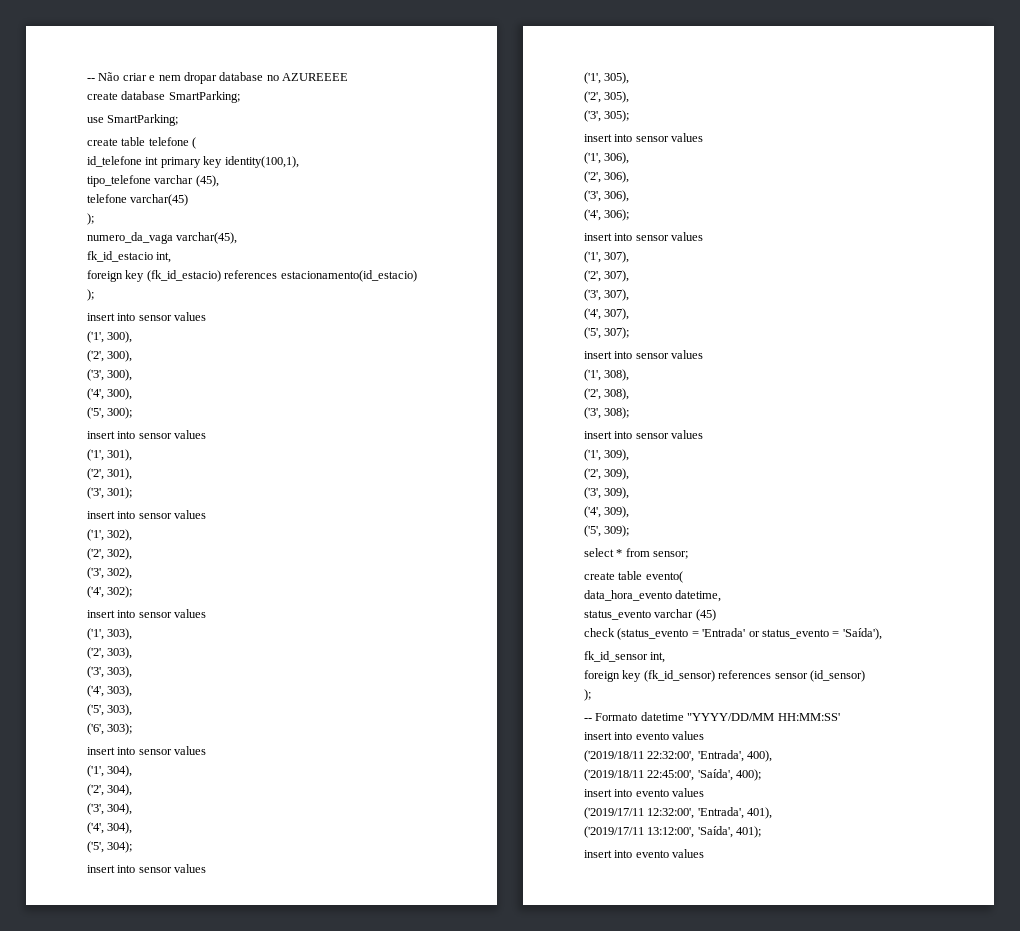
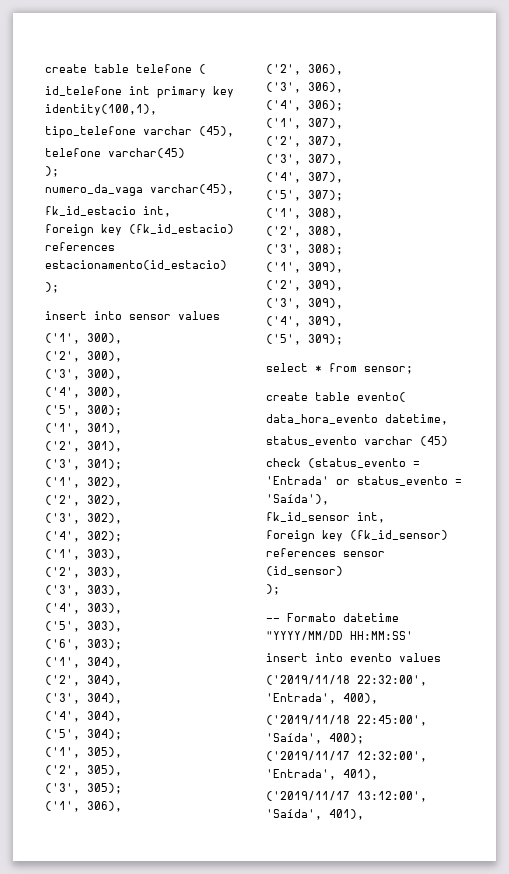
- -- Não criar e nem dropar database no AZUREEEE
- create database SmartParking;
- use SmartParking;
  ('5', 300);
- insert into sensor values
  ('3', 301);
- insert into sensor values
  ('4', 302);
- insert into sensor values
  ('6', 303);
- insert into sensor values
  ('5', 304);
- insert into sensor values
  ('3', 305);
- insert into sensor values
  ('4', 306);
- insert into sensor values
  ('5', 307);
- insert into sensor values
  ('3', 308);
- insert into sensor values
- -- Formato datetime "YYYY/DD/MM HH:MM:SS'
+ -- Formato datetime "YYYY/MM/DD HH:MM:SS'
- ('2019/18/11 22:32:00', 'Entrada', 400),
+ ('2019/11/18 22:32:00', 'Entrada', 400),
- ('2019/18/11 22:45:00', 'Saída', 400);
- insert into evento values
- ('2019/17/11 12:32:00', 'Entrada', 401),
+ ('2019/11/18 22:45:00', 'Saída', 400);
+ ('2019/11/17 12:32:00', 'Entrada', 401),
- ('2019/17/11 13:12:00', 'Saída', 401);
- insert into evento values
+ ('2019/11/17 13:12:00', 'Saída', 401),

